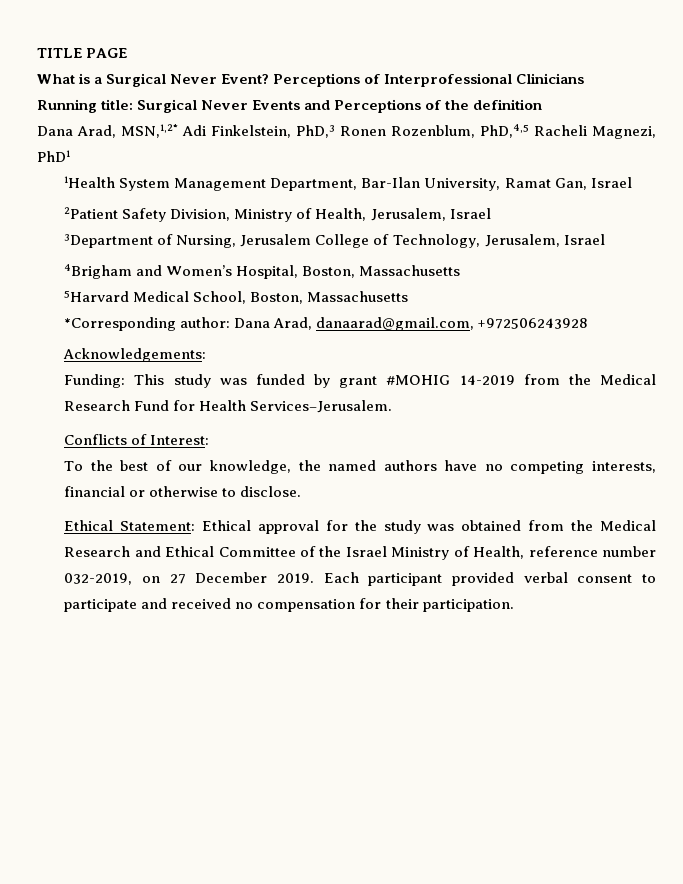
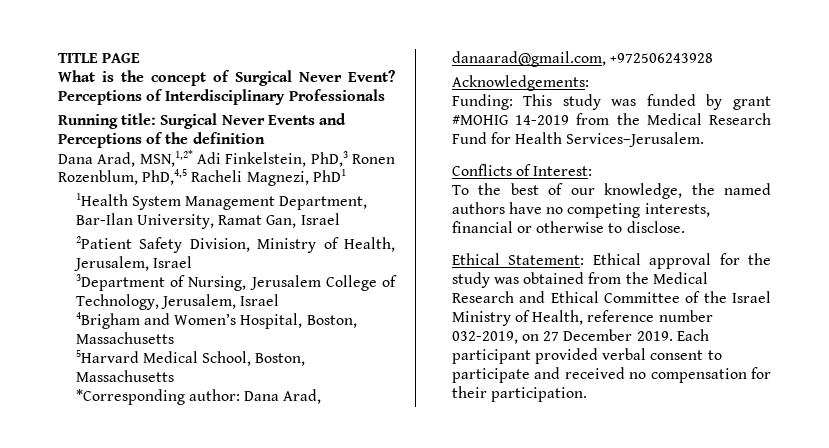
- What is a Surgical Never Event?
+ What is the concept of Surgical Never Event?
- Perceptions of Interprofessional Clinicians
+ Perceptions of Interdisciplinary Professionals

